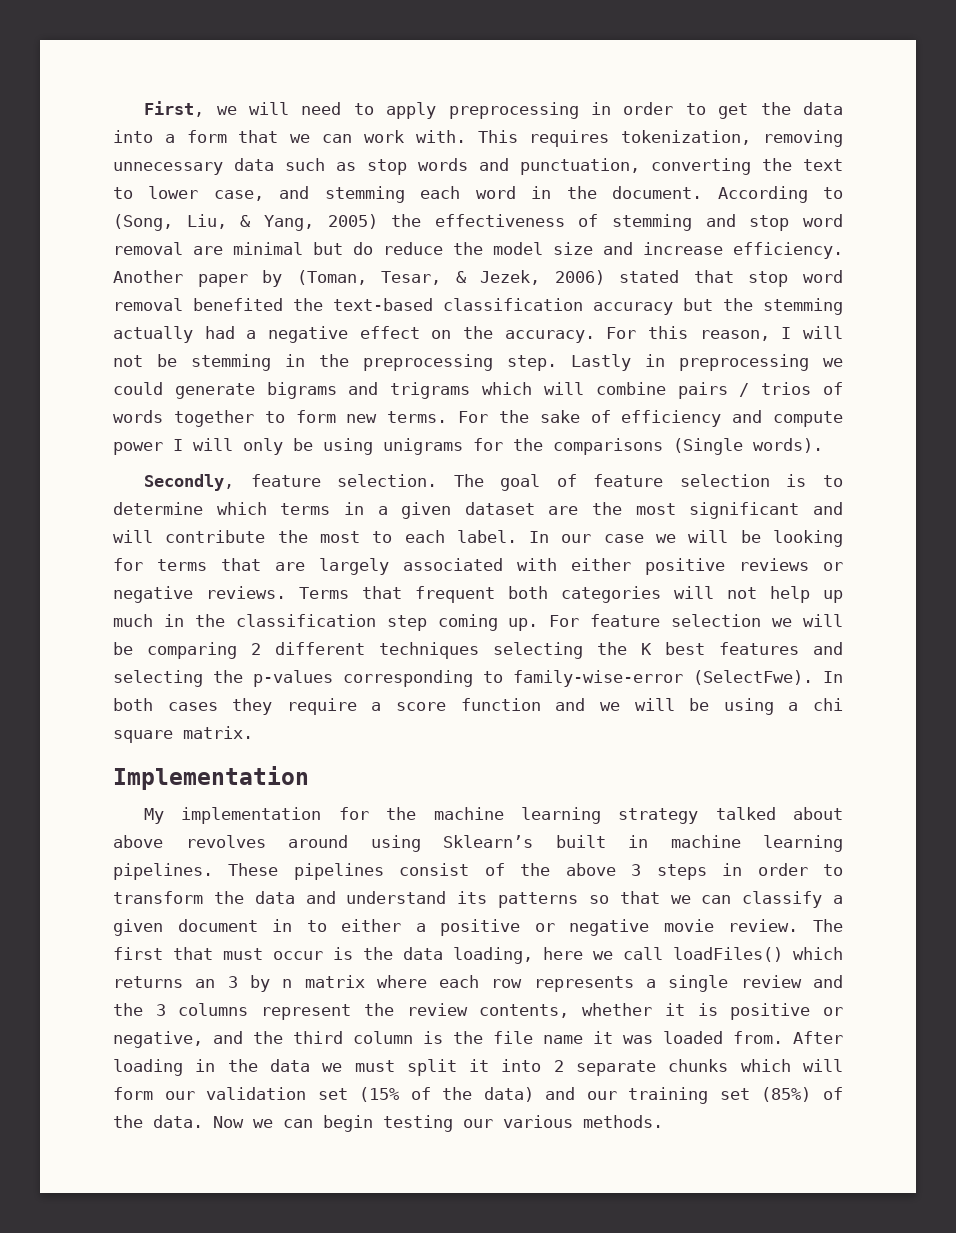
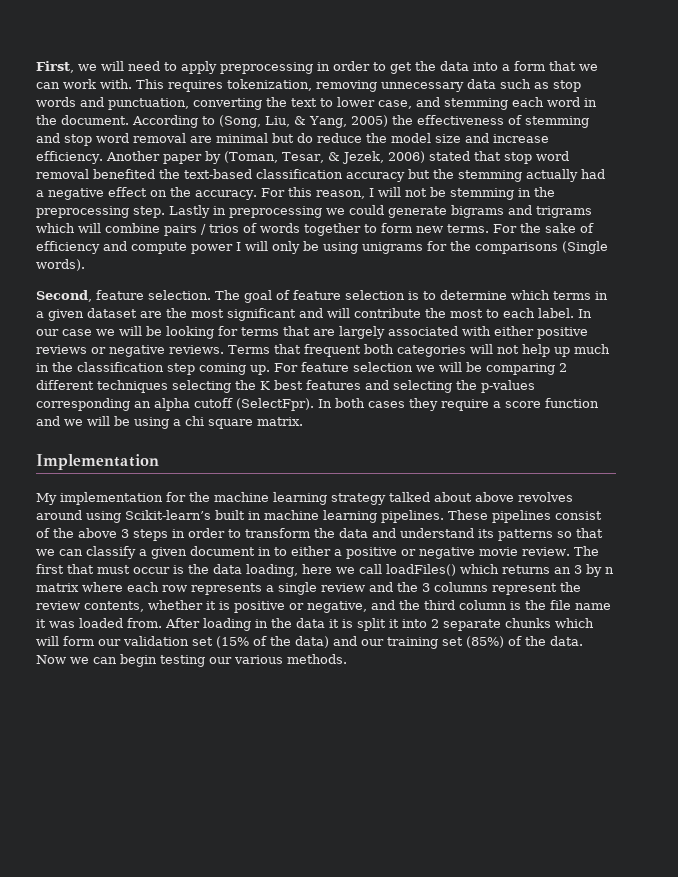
- Secondly, feature selection.
+ Second, feature selection.
- For feature selection we will be comparing 2 different techniques selecting the K best features and selecting the p-values corresponding to family-wise-error (SelectFwe).
+ For feature selection we will be comparing 2 different techniques selecting the K best features and selecting the p-values corresponding an alpha cutoff (SelectFpr).
- My implementation for the machine learning strategy talked about above revolves around using Sklearn’s built in machine learning pipelines.
+ My implementation for the machine learning strategy talked about above revolves around using Scikit-learn’s built in machine learning pipelines.
- After loading in the data we must split it into 2 separate chunks which will form our validation set (15% of the data) and our training set (85%) of the data.
+ After loading in the data it is split it into 2 separate chunks which will form our validation set (15% of the data) and our training set (85%) of the data.

